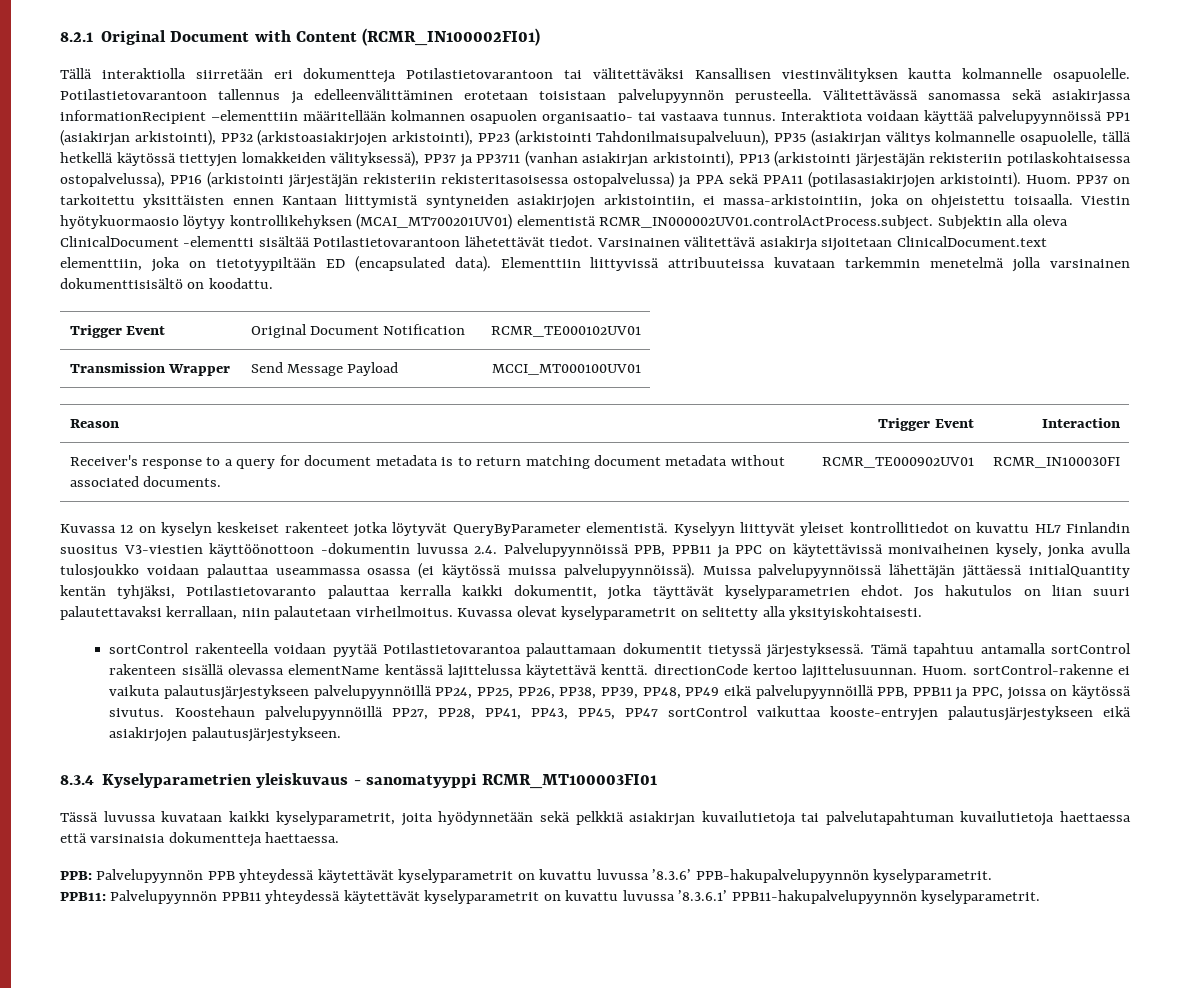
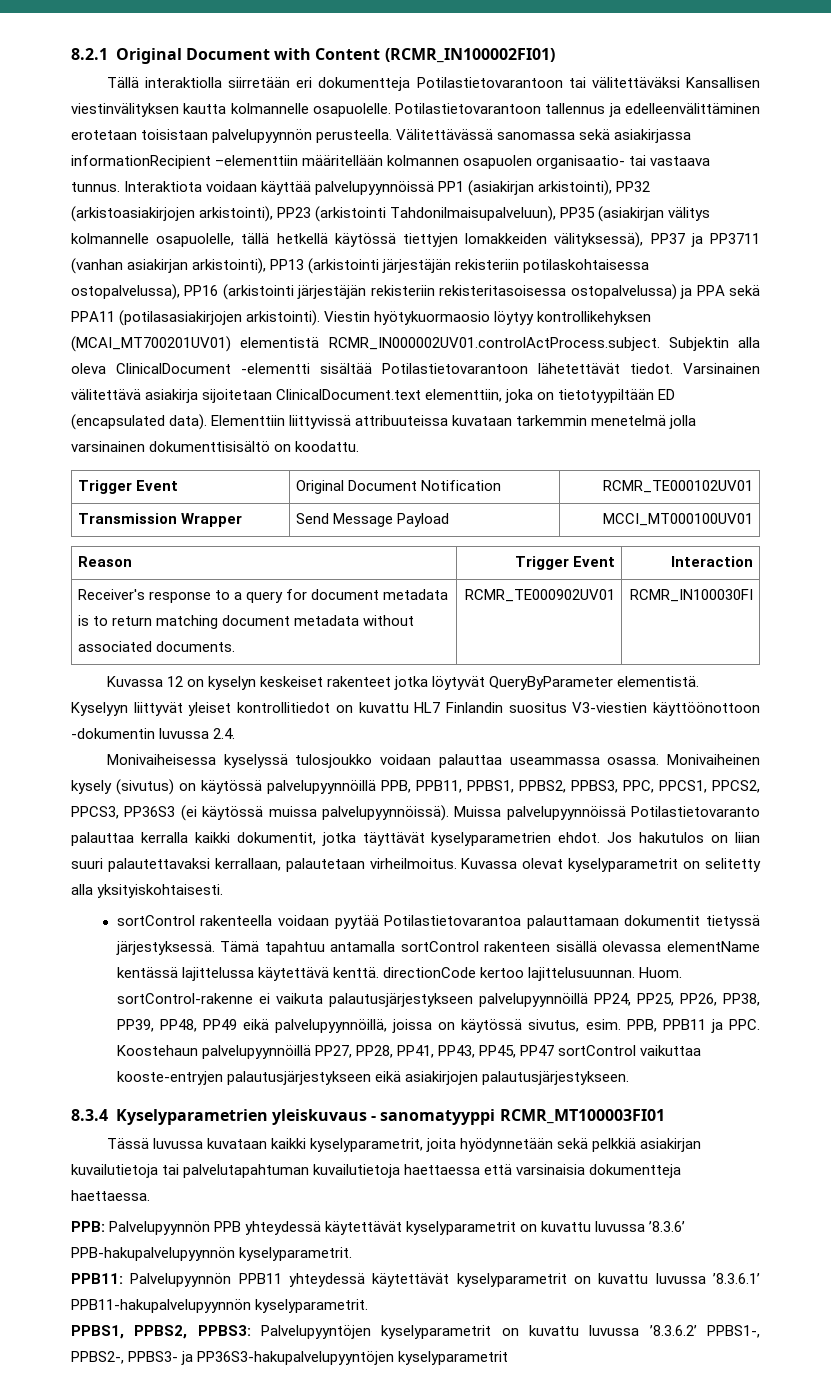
- Huom. PP37 on tarkoitettu yksittäisten ennen Kantaan liittymistä syntyneiden asiakirjojen arkistointiin, ei massa-arkistointiin, joka on ohjeistettu toisaalla.
- Kyselyyn liittyvät yleiset kontrollitiedot on kuvattu HL7 Finlandin suositus V3-viestien käyttöönottoon -dokumentin luvussa 2.4. Palvelupyynnöissä PPB, PPB11 ja PPC on käytettävissä monivaiheinen kysely, jonka avulla tulosjoukko voidaan palauttaa useammassa osassa (ei käytössä muissa palvelupyynnöissä).
+ Kyselyyn liittyvät yleiset kontrollitiedot on kuvattu HL7 Finlandin suositus V3-viestien käyttöönottoon -dokumentin luvussa 2.4.
+ Monivaiheisessa kyselyssä tulosjoukko voidaan palauttaa useammassa osassa. Monivaiheinen kysely (sivutus) on käytössä palvelupyynnöillä PPB, PPB11, PPBS1, PPBS2, PPBS3, PPC, PPCS1, PPCS2, PPCS3, PP36S3 (ei käytössä muissa palvelupyynnöissä).
- Muissa palvelupyynnöissä lähettäjän jättäessä initialQuantity kentän tyhjäksi, Potilastietovaranto palauttaa kerralla kaikki dokumentit, jotka täyttävät kyselyparametrien ehdot.
+ Muissa palvelupyynnöissä Potilastietovaranto palauttaa kerralla kaikki dokumentit, jotka täyttävät kyselyparametrien ehdot.
- Jos hakutulos on liian suuri palautettavaksi kerrallaan, niin palautetaan virheilmoitus.
+ Jos hakutulos on liian suuri palautettavaksi kerrallaan, palautetaan virheilmoitus.
- Huom. sortControl-rakenne ei vaikuta palautusjärjestykseen palvelupyynnöillä PP24, PP25, PP26, PP38, PP39, PP48, PP49 eikä palvelupyynnöillä PPB, PPB11 ja PPC, joissa on käytössä sivutus. Koostehaun palvelupyynnöillä PP27, PP28, PP41, PP43, PP45, PP47 sortControl vaikuttaa kooste-entryjen palautusjärjestykseen eikä asiakirjojen palautusjärjestykseen.
+ Huom. sortControl-rakenne ei vaikuta palautusjärjestykseen palvelupyynnöillä PP24, PP25, PP26, PP38, PP39, PP48, PP49 eikä palvelupyynnöillä, joissa on käytössä sivutus, esim. PPB, PPB11 ja PPC. Koostehaun palvelupyynnöillä PP27, PP28, PP41, PP43, PP45, PP47 sortControl vaikuttaa kooste-entryjen palautusjärjestykseen eikä asiakirjojen palautusjärjestykseen.
+ PPBS1, PPBS2, PPBS3: Palvelupyyntöjen kyselyparametrit on kuvattu luvussa ’8.3.6.2’ PPBS1-, PPBS2-, PPBS3- ja PP36S3-hakupalvelupyyntöjen kyselyparametrit

